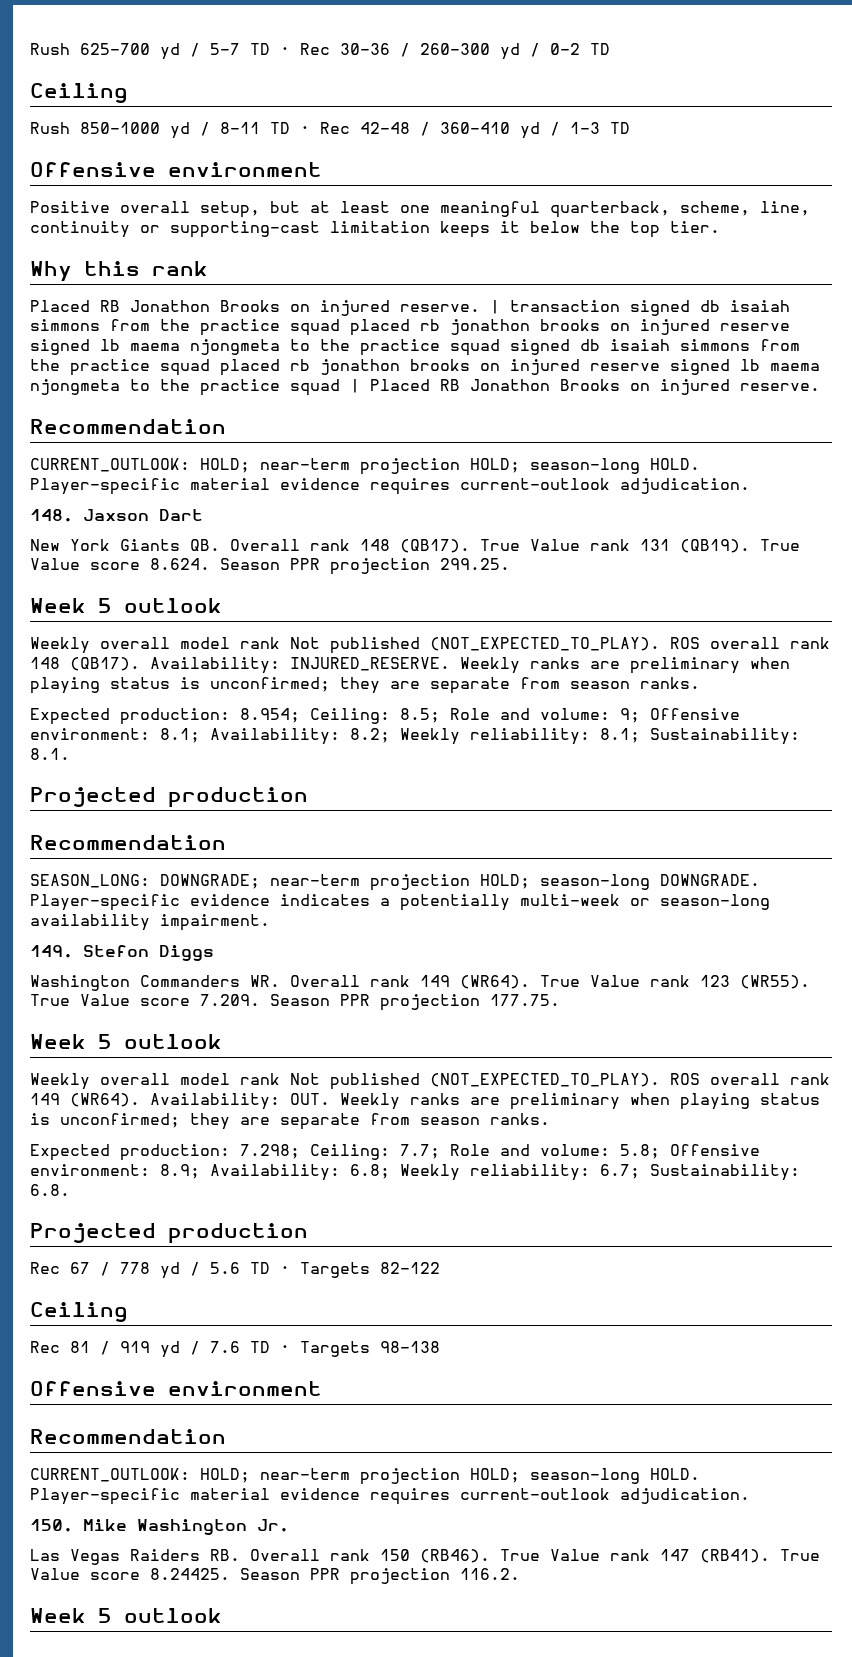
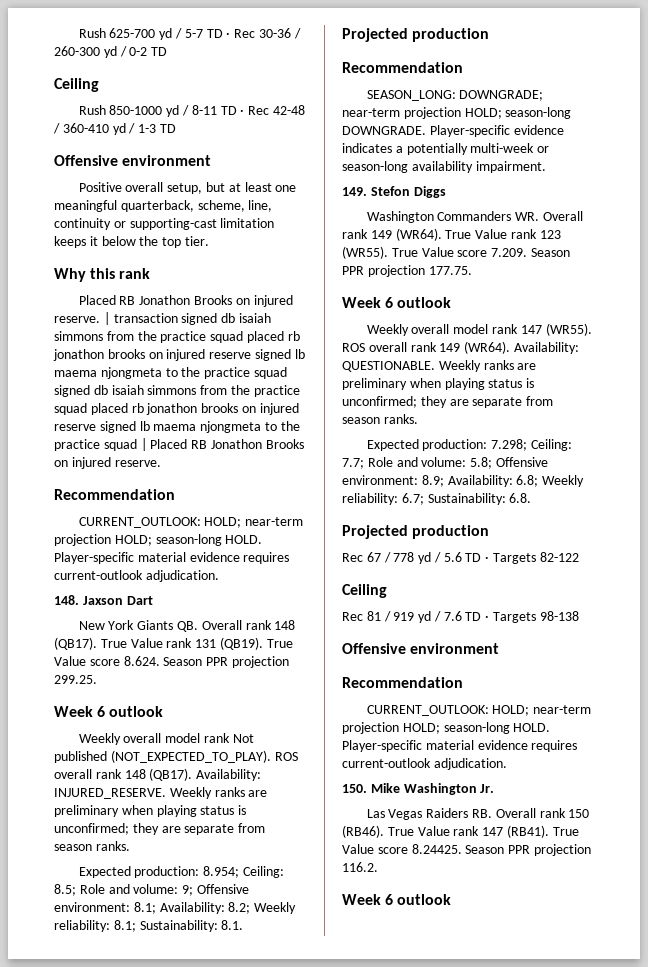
  True Value score 8.624. Season PPR projection 299.25.
- Week 5 outlook
+ Week 6 outlook
  True Value score 7.209. Season PPR projection 177.75.
- Week 5 outlook
- Weekly overall model rank Not published (NOT_EXPECTED_TO_PLAY).
+ Week 6 outlook
+ Weekly overall model rank 147 (WR55).
- Availability: OUT. Weekly ranks are preliminary when playing status is unconfirmed; they are separate from season ranks.
+ Availability: QUESTIONABLE. Weekly ranks are preliminary when playing status is unconfirmed; they are separate from season ranks.
  True Value score 8.24425. Season PPR projection 116.2.
- Week 5 outlook
+ Week 6 outlook

